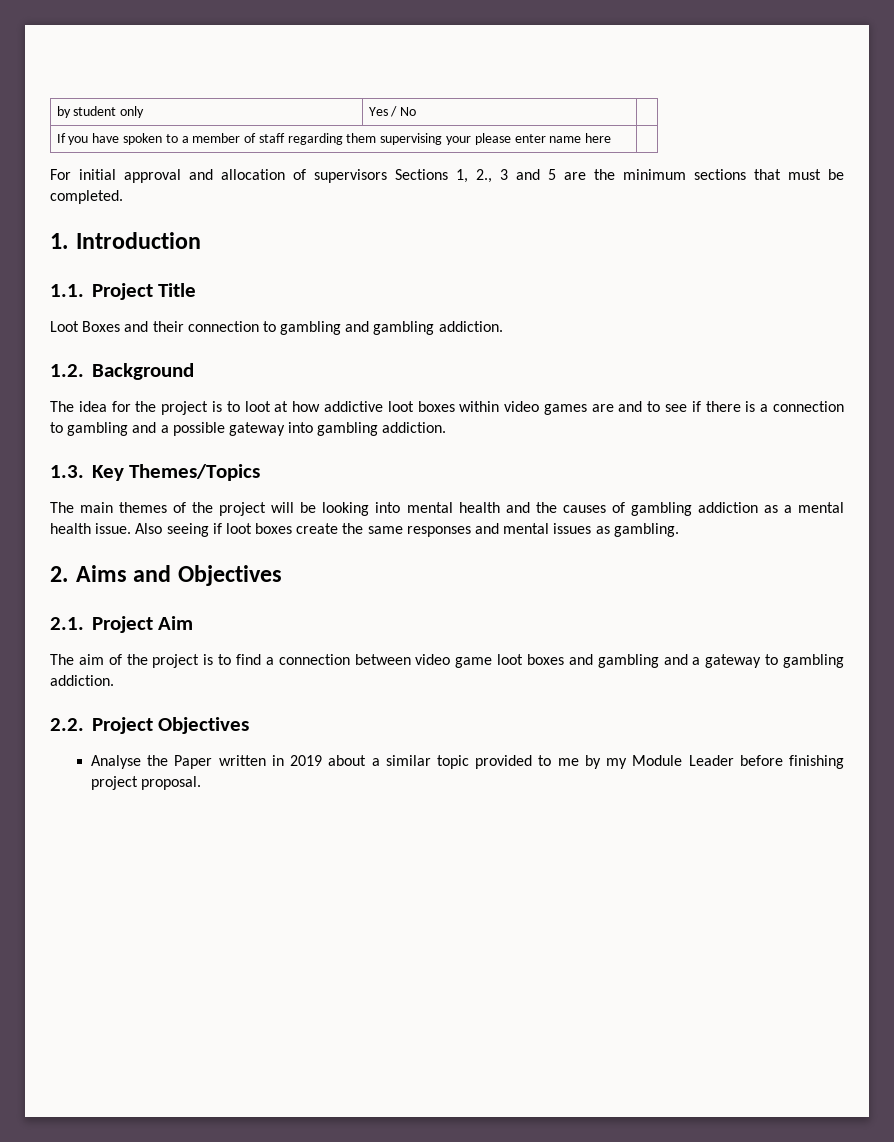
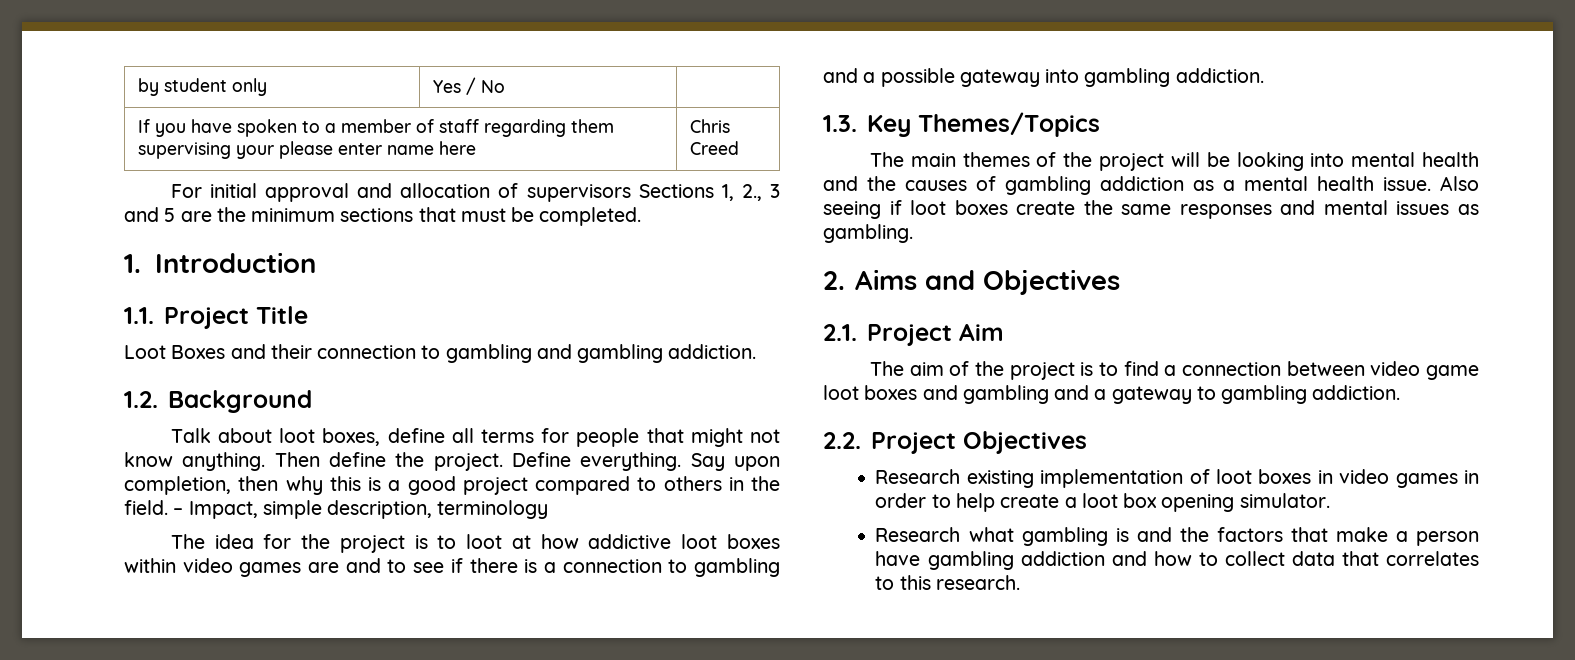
- If you have spoken to a member of staff regarding them supervising your please enter name here |
+ If you have spoken to a member of staff regarding them supervising your please enter name here | Chris Creed
+ Talk about loot boxes, define all terms for people that might not know anything. Then define the project. Define everything. Say upon completion, then why this is a good project compared to others in the field. – Impact, simple description, terminology
- Analyse the Paper written in 2019 about a similar topic provided to me by my Module Leader before finishing project proposal.
+ Research existing implementation of loot boxes in video games in order to help create a loot box opening simulator.
+ Research what gambling is and the factors that make a person have gambling addiction and how to collect data that correlates to this research.

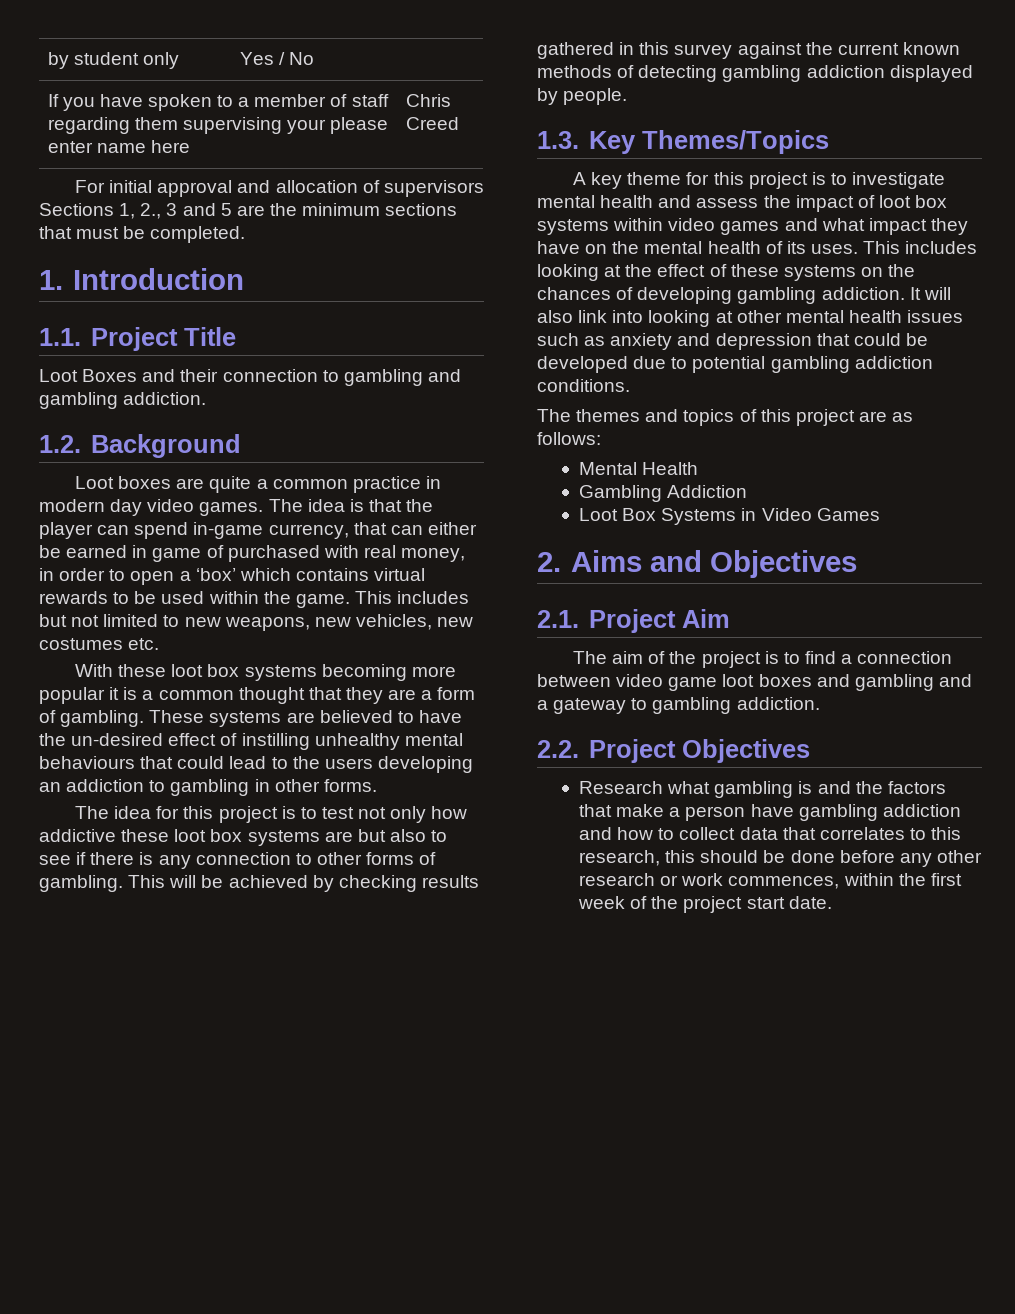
- Talk about loot boxes, define all terms for people that might not know anything. Then define the project. Define everything. Say upon completion, then why this is a good project compared to others in the field. – Impact, simple description, terminology
+ Loot boxes are quite a common practice in modern day video games. The idea is that the player can spend in-game currency, that can either be earned in game of purchased with real money, in order to open a ‘box’ which contains virtual rewards to be used within the game. This includes but not limited to new weapons, new vehicles, new costumes etc.
+ With these loot box systems becoming more popular it is a common thought that they are a form of gambling. These systems are believed to have the un-desired effect of instilling unhealthy mental behaviours that could lead to the users developing an addiction to gambling in other forms.
- The idea for the project is to loot at how addictive loot boxes within video games are and to see if there is a connection to gambling and a possible gateway into gambling addiction.
+ The idea for this project is to test not only how addictive these loot box systems are but also to see if there is any connection to other forms of gambling. This will be achieved by checking results gathered in this survey against the current known methods of detecting gambling addiction displayed by people.
  1.3. Key Themes/Topics
- The main themes of the project will be looking into mental health and the causes of gambling addiction as a mental health issue. Also seeing if loot boxes create the same responses and mental issues as gambling.
+ A key theme for this project is to investigate mental health and assess the impact of loot box systems within video games and what impact they have on the mental health of its uses. This includes looking at the effect of these systems on the chances of developing gambling addiction. It will also link into looking at other mental health issues such as anxiety and depression that could be developed due to potential gambling addiction conditions.
+ The themes and topics of this project are as follows:
+ Mental Health
+ Gambling Addiction
+ Loot Box Systems in Video Games
- Research existing implementation of loot boxes in video games in order to help create a loot box opening simulator.
- Research what gambling is and the factors that make a person have gambling addiction and how to collect data that correlates to this research.
+ Research what gambling is and the factors that make a person have gambling addiction and how to collect data that correlates to this research, this should be done before any other research or work commences, within the first week of the project start date.

